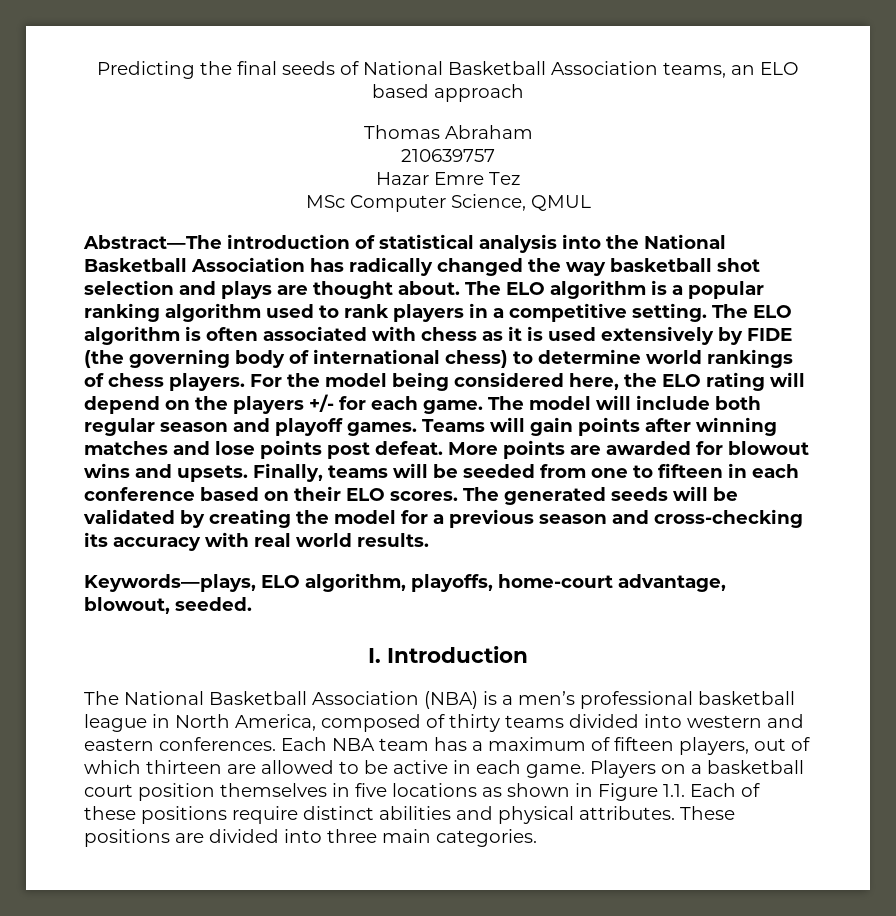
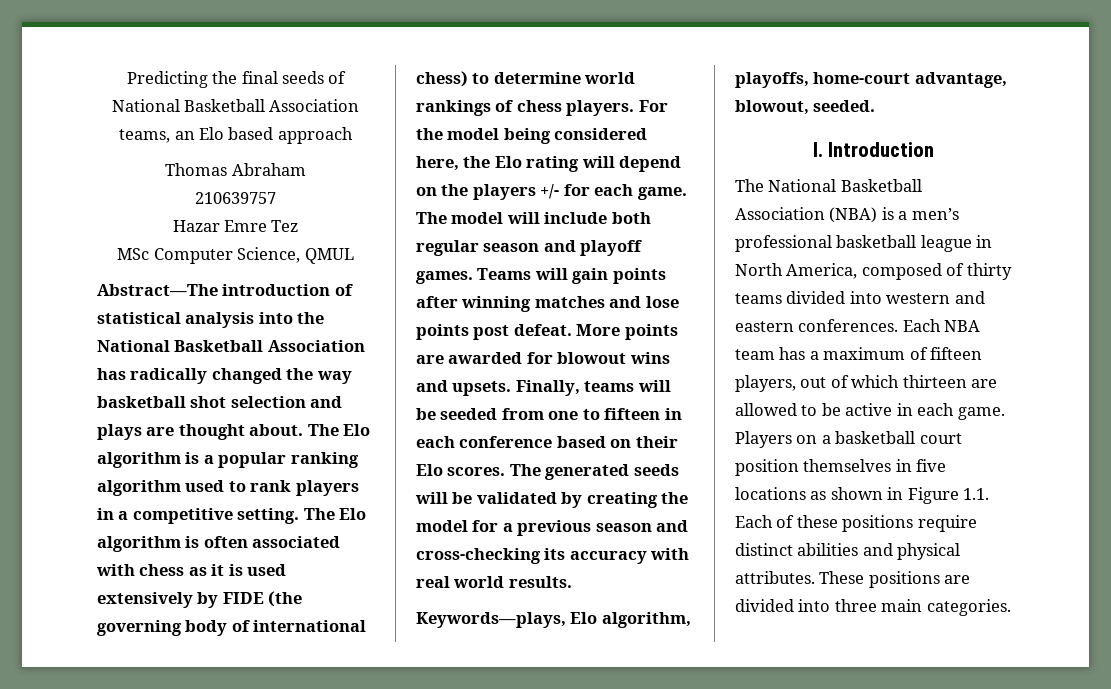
- Predicting the final seeds of National Basketball Association teams, an ELO based approach
+ Predicting the final seeds of National Basketball Association teams, an Elo based approach
- The ELO algorithm is a popular ranking algorithm used to rank players in a competitive setting.
+ The Elo algorithm is a popular ranking algorithm used to rank players in a competitive setting.
- The ELO algorithm is often associated with chess as it is used extensively by FIDE (the governing body of international chess) to determine world rankings of chess players.
+ The Elo algorithm is often associated with chess as it is used extensively by FIDE (the governing body of international chess) to determine world rankings of chess players.
- For the model being considered here, the ELO rating will depend on the players +/- for each game.
+ For the model being considered here, the Elo rating will depend on the players +/- for each game.
- Finally, teams will be seeded from one to fifteen in each conference based on their ELO scores.
+ Finally, teams will be seeded from one to fifteen in each conference based on their Elo scores.
- Keywords—plays, ELO algorithm, playoffs, home-court advantage, blowout, seeded.
+ Keywords—plays, Elo algorithm, playoffs, home-court advantage, blowout, seeded.

